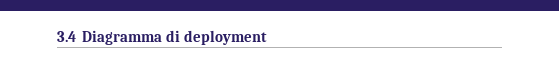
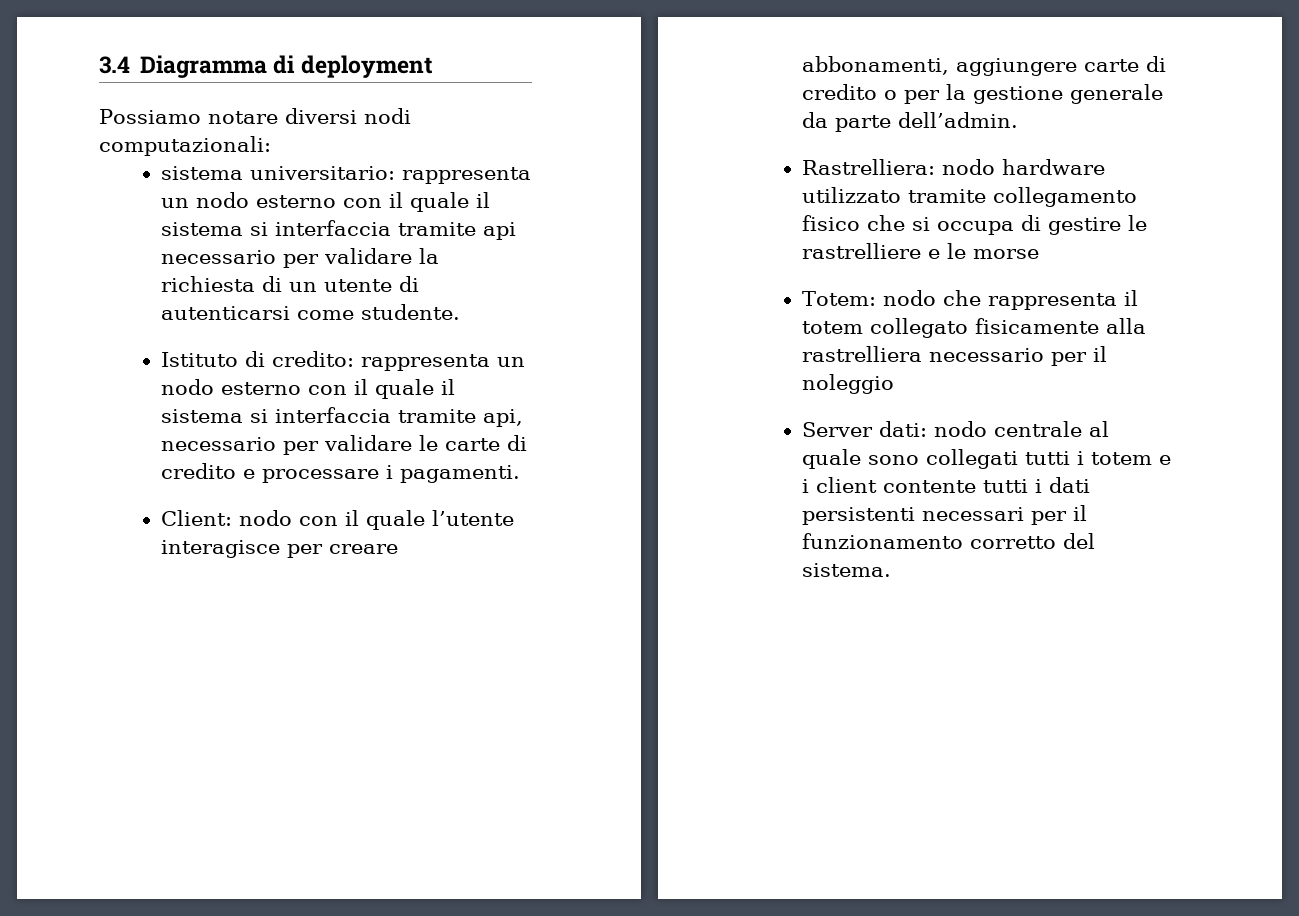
+ Possiamo notare diversi nodi computazionali:
+ sistema universitario: rappresenta un nodo esterno con il quale il sistema si interfaccia tramite api necessario per validare la richiesta di un utente di autenticarsi come studente.
+ Istituto di credito: rappresenta un nodo esterno con il quale il sistema si interfaccia tramite api, necessario per validare le carte di credito e processare i pagamenti.
+ Client: nodo con il quale l’utente interagisce per creare abbonamenti, aggiungere carte di credito o per la gestione generale da parte dell’admin.
+ Rastrelliera: nodo hardware utilizzato tramite collegamento fisico che si occupa di gestire le rastrelliere e le morse
+ Totem: nodo che rappresenta il totem collegato fisicamente alla rastrelliera necessario per il noleggio
+ Server dati: nodo centrale al quale sono collegati tutti i totem e i client contente tutti i dati persistenti necessari per il funzionamento corretto del sistema.

